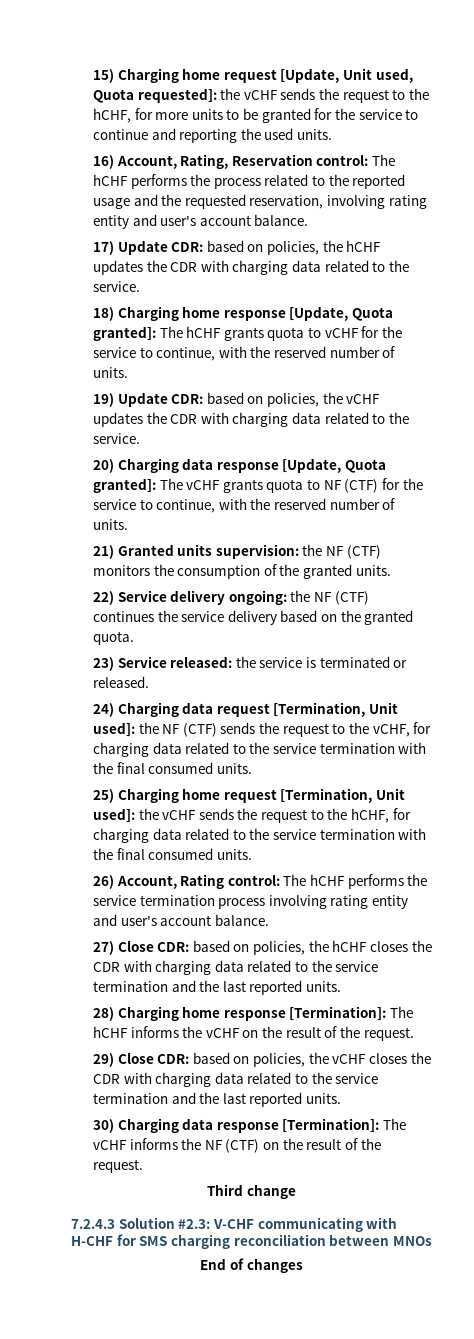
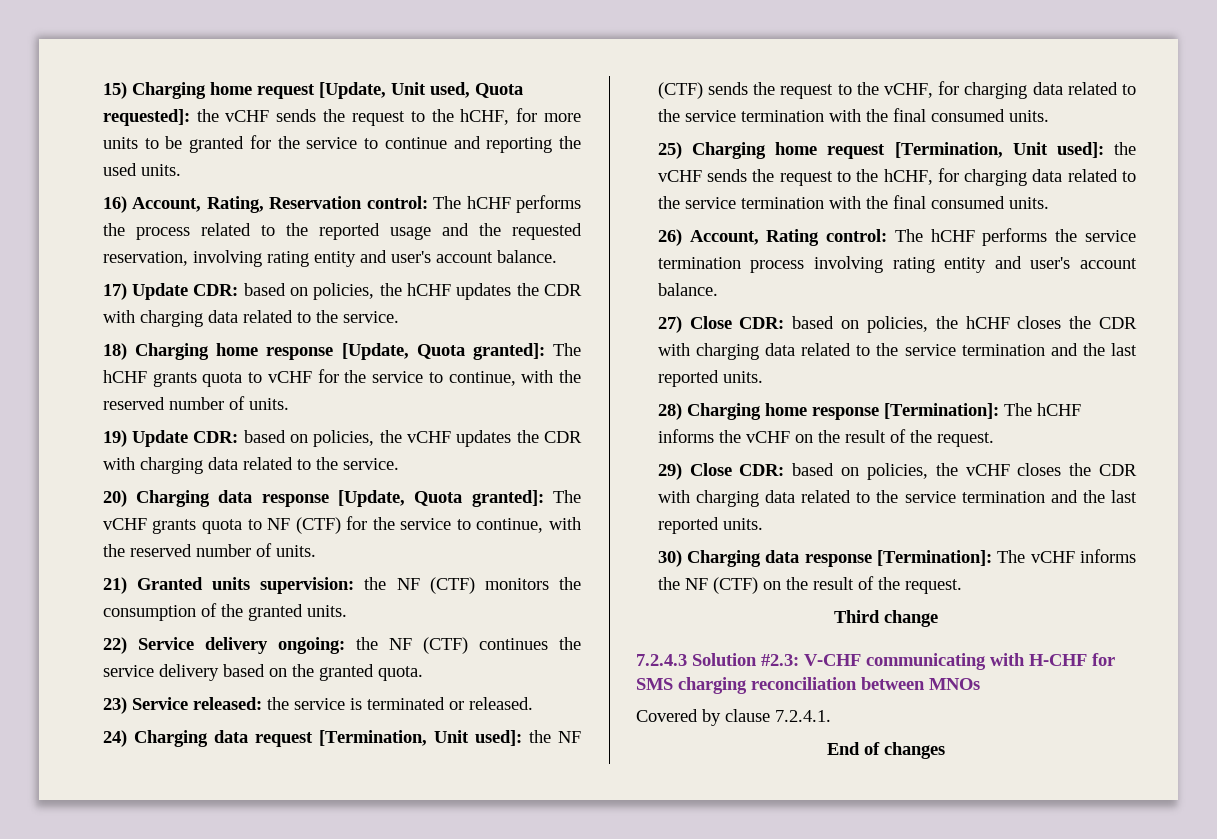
+ Covered by clause 7.2.4.1.

